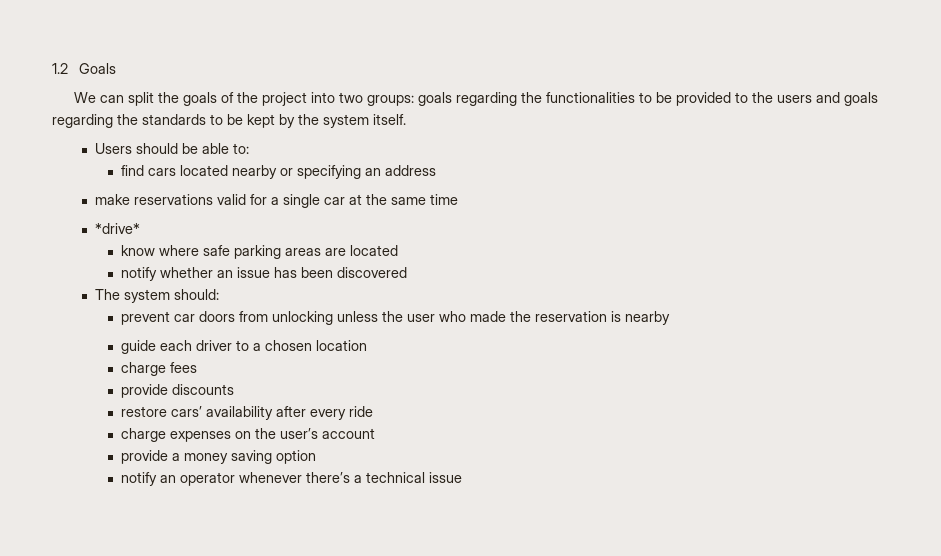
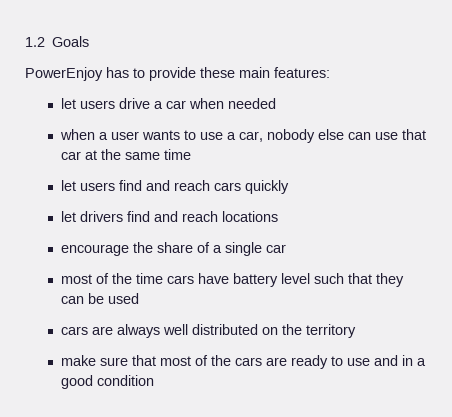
- We can split the goals of the project into two groups: goals regarding the functionalities to be provided to the users and goals regarding the standards to be kept by the system itself.
- Users should be able to:
- find cars located nearby or specifying an address
- make reservations valid for a single car at the same time
+ PowerEnjoy has to provide these main features:
+ let users drive a car when needed
+ when a user wants to use a car, nobody else can use that car at the same time
- *drive*
- know where safe parking areas are located
- notify whether an issue has been discovered
- The system should:
- prevent car doors from unlocking unless the user who made the reservation is nearby
- guide each driver to a chosen location
- charge fees
- provide discounts
- restore cars’ availability after every ride
- charge expenses on the user’s account
- provide a money saving option
- notify an operator whenever there’s a technical issue
+ let users find and reach cars quickly
+ let drivers find and reach locations
+ encourage the share of a single car
+ most of the time cars have battery level such that they can be used
+ cars are always well distributed on the territory
+ make sure that most of the cars are ready to use and in a good condition

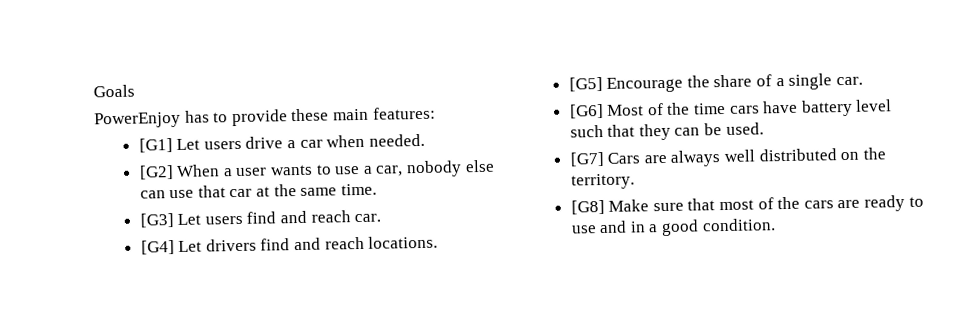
- 1.2 Goals
+ Goals
- let users drive a car when needed
- when a user wants to use a car, nobody else can use that car at the same time
- let users find and reach cars quickly
- let drivers find and reach locations
- encourage the share of a single car
- most of the time cars have battery level such that they can be used
- cars are always well distributed on the territory
- make sure that most of the cars are ready to use and in a good condition
+ [G1] Let users drive a car when needed.
+ [G2] When a user wants to use a car, nobody else can use that car at the same time.
+ [G3] Let users find and reach car.
+ [G4] Let drivers find and reach locations.
+ [G5] Encourage the share of a single car.
+ [G6] Most of the time cars have battery level such that they can be used.
+ [G7] Cars are always well distributed on the territory.
+ [G8] Make sure that most of the cars are ready to use and in a good condition.

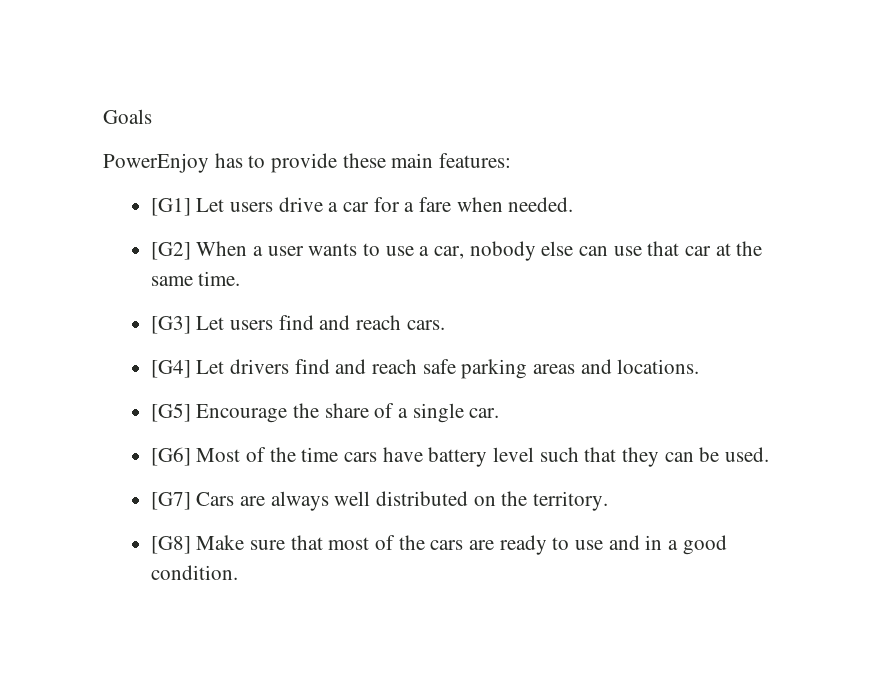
- [G1] Let users drive a car when needed.
+ [G1] Let users drive a car for a fare when needed.
- [G3] Let users find and reach car.
+ [G3] Let users find and reach cars.
- [G4] Let drivers find and reach locations.
+ [G4] Let drivers find and reach safe parking areas and locations.

